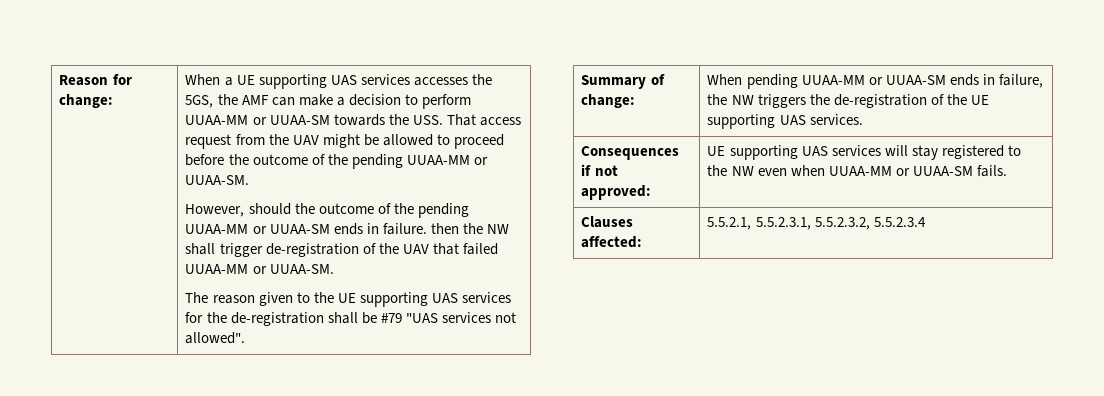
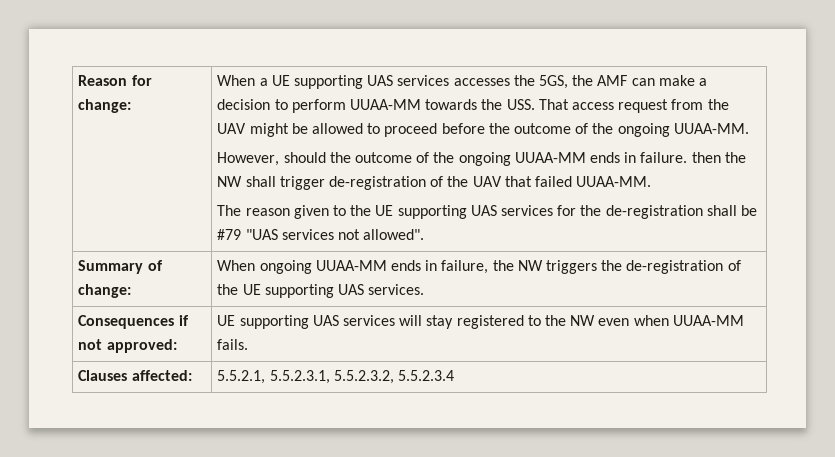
- When a UE supporting UAS services accesses the 5GS, the AMF can make a decision to perform UUAA-MM or UUAA-SM towards the USS. That access request from the UAV might be allowed to proceed before the outcome of the pending UUAA-MM or UUAA-SM.
+ When a UE supporting UAS services accesses the 5GS, the AMF can make a decision to perform UUAA-MM towards the USS. That access request from the UAV might be allowed to proceed before the outcome of the ongoing UUAA-MM.
- However, should the outcome of the pending UUAA-MM or UUAA-SM ends in failure. then the NW shall trigger de-registration of the UAV that failed UUAA-MM or UUAA-SM.
+ However, should the outcome of the ongoing UUAA-MM ends in failure. then the NW shall trigger de-registration of the UAV that failed UUAA-MM.
- Summary of change: | When pending UUAA-MM or UUAA-SM ends in failure, the NW triggers the de-registration of the UE supporting UAS services.
+ Summary of change: | When ongoing UUAA-MM ends in failure, the NW triggers the de-registration of the UE supporting UAS services.
- Consequences if not approved: | UE supporting UAS services will stay registered to the NW even when UUAA-MM or UUAA-SM fails.
+ Consequences if not approved: | UE supporting UAS services will stay registered to the NW even when UUAA-MM fails.

